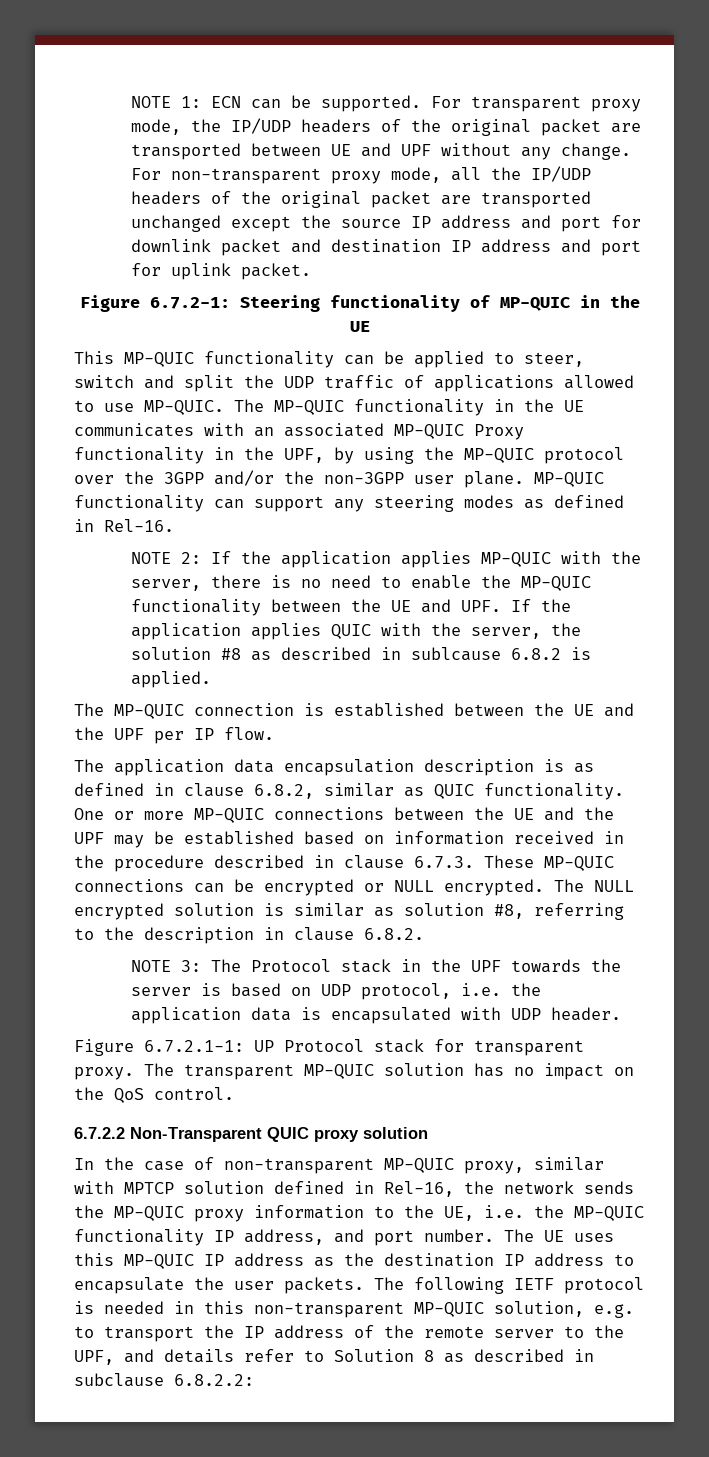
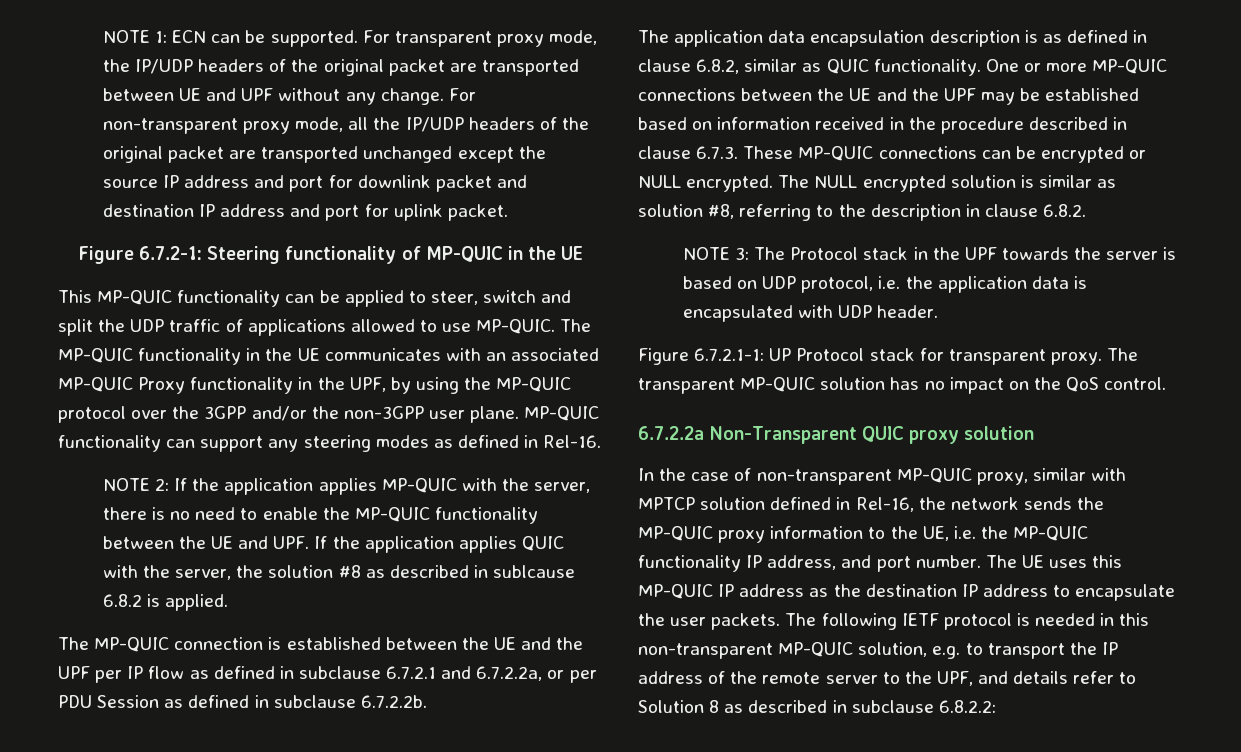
- The MP-QUIC connection is established between the UE and the UPF per IP flow.
+ The MP-QUIC connection is established between the UE and the UPF per IP flow as defined in subclause 6.7.2.1 and 6.7.2.2a, or per PDU Session as defined in subclause 6.7.2.2b.
- 6.7.2.2 Non-Transparent QUIC proxy solution
+ 6.7.2.2a Non-Transparent QUIC proxy solution

